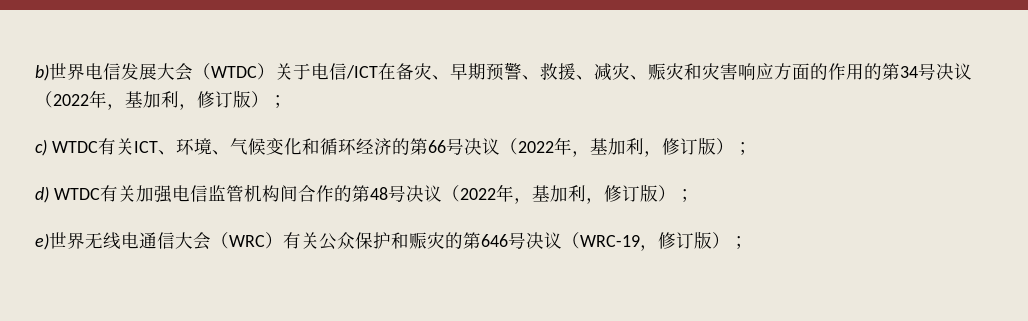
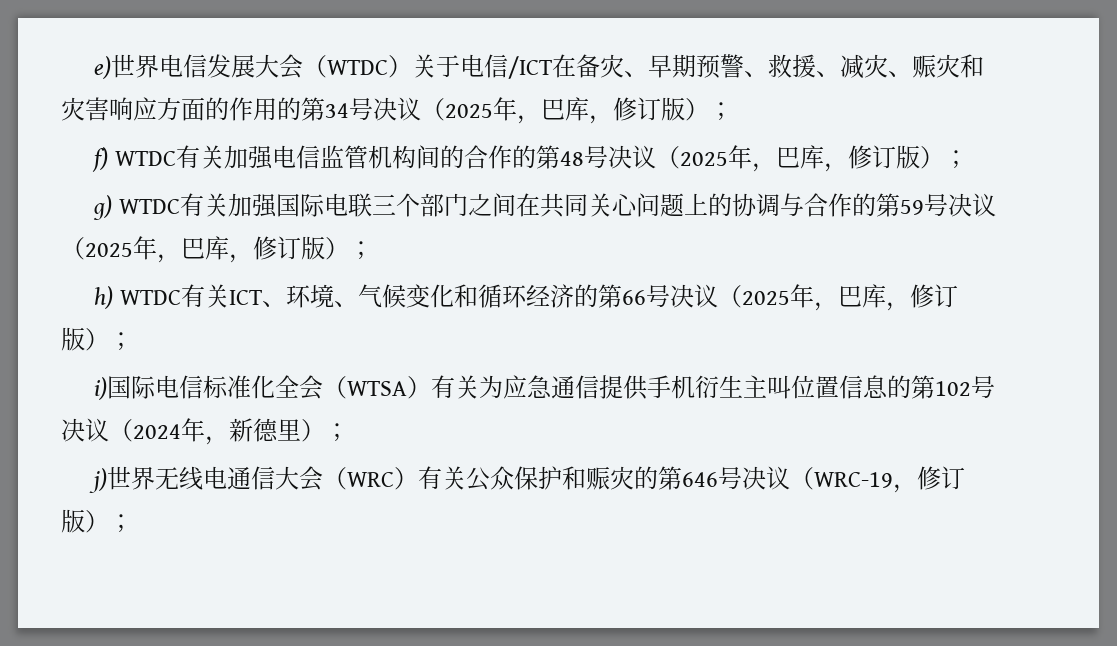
- b)世界电信发展大会（WTDC）关于电信/ICT在备灾、早期预警、救援、减灾、赈灾和灾害响应方面的作用的第34号决议（2022年，基加利，修订版）；
- c) WTDC有关ICT、环境、气候变化和循环经济的第66号决议（2022年，基加利，修订版）；
- d) WTDC有关加强电信监管机构间合作的第48号决议（2022年，基加利，修订版）；
- e)世界无线电通信大会（WRC）有关公众保护和赈灾的第646号决议（WRC-19，修订版）；
+ e)世界电信发展大会（WTDC）关于电信/ICT在备灾、早期预警、救援、减灾、赈灾和灾害响应方面的作用的第34号决议（2025年，巴库，修订版）；
+ f) WTDC有关加强电信监管机构间的合作的第48号决议（2025年，巴库，修订版）；
+ g) WTDC有关加强国际电联三个部门之间在共同关心问题上的协调与合作的第59号决议（2025年，巴库，修订版）；
+ h) WTDC有关ICT、环境、气候变化和循环经济的第66号决议（2025年，巴库，修订版）；
+ i)国际电信标准化全会（WTSA）有关为应急通信提供手机衍生主叫位置信息的第102号决议（2024年，新德里）；
+ j)世界无线电通信大会（WRC）有关公众保护和赈灾的第646号决议（WRC-19，修订版）；

